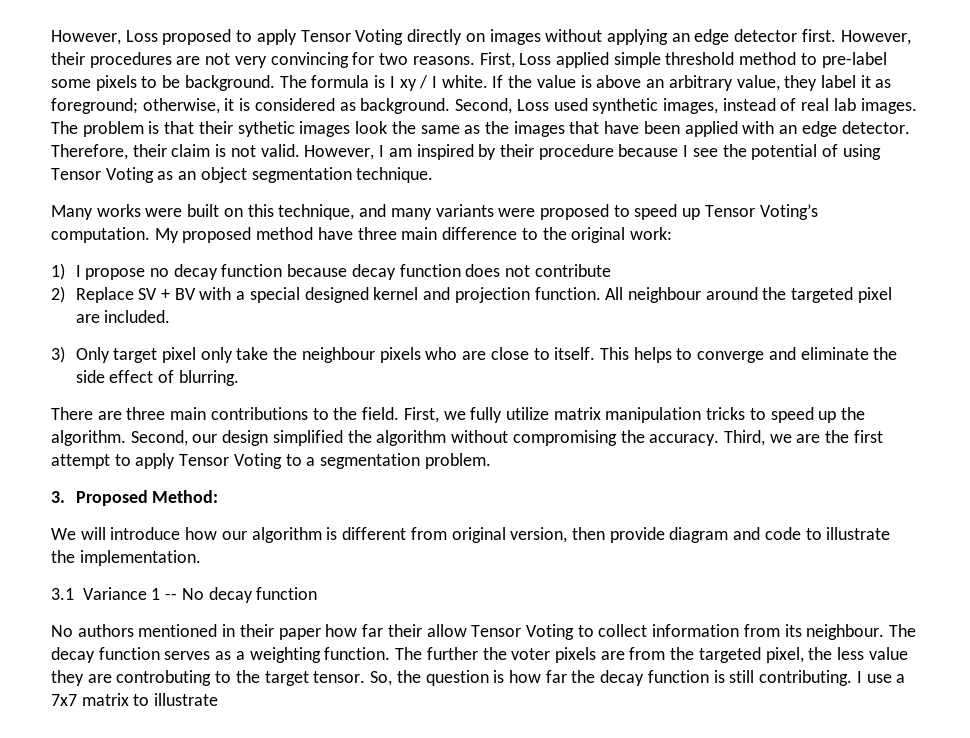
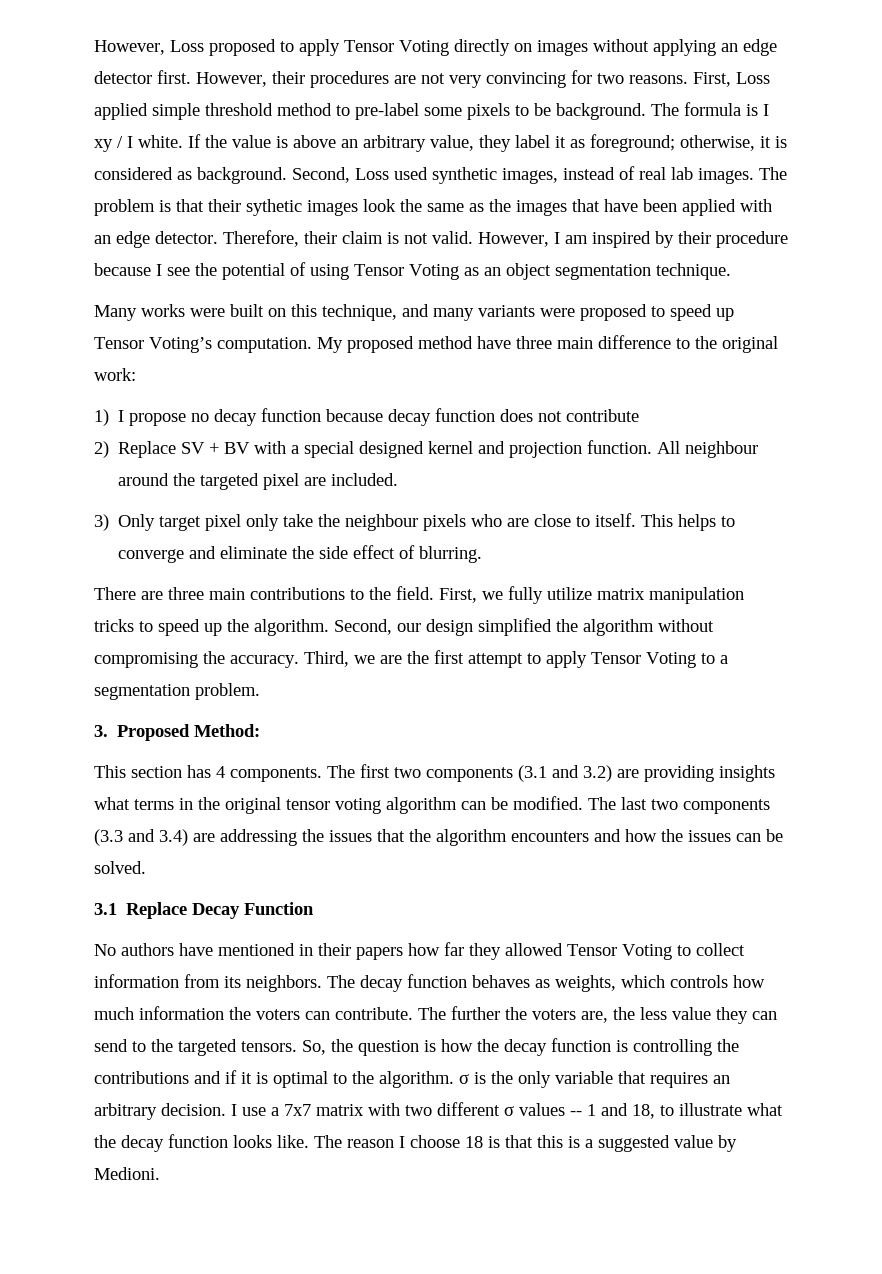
- We will introduce how our algorithm is different from original version, then provide diagram and code to illustrate the implementation.
- 3.1 Variance 1 -- No decay function
+ This section has 4 components. The first two components (3.1 and 3.2) are providing insights what terms in the original tensor voting algorithm can be modified. The last two components (3.3 and 3.4) are addressing the issues that the algorithm encounters and how the issues can be solved.
+ 3.1 Replace Decay Function
- No authors mentioned in their paper how far their allow Tensor Voting to collect information from its neighbour.
+ No authors have mentioned in their papers how far they allowed Tensor Voting to collect information from its neighbors.
- The decay function serves as a weighting function. The further the voter pixels are from the targeted pixel, the less value they are controbuting to the target tensor.
+ The decay function behaves as weights, which controls how much information the voters can contribute. The further the voters are, the less value they can send to the targeted tensors.
- So, the question is how far the decay function is still contributing.
+ So, the question is how the decay function is controlling the contributions and if it is optimal to the algorithm. σ is the only variable that requires an arbitrary decision.
- I use a 7x7 matrix to illustrate
+ I use a 7x7 matrix with two different σ values -- 1 and 18, to illustrate what the decay function looks like. The reason I choose 18 is that this is a suggested value by Medioni.

